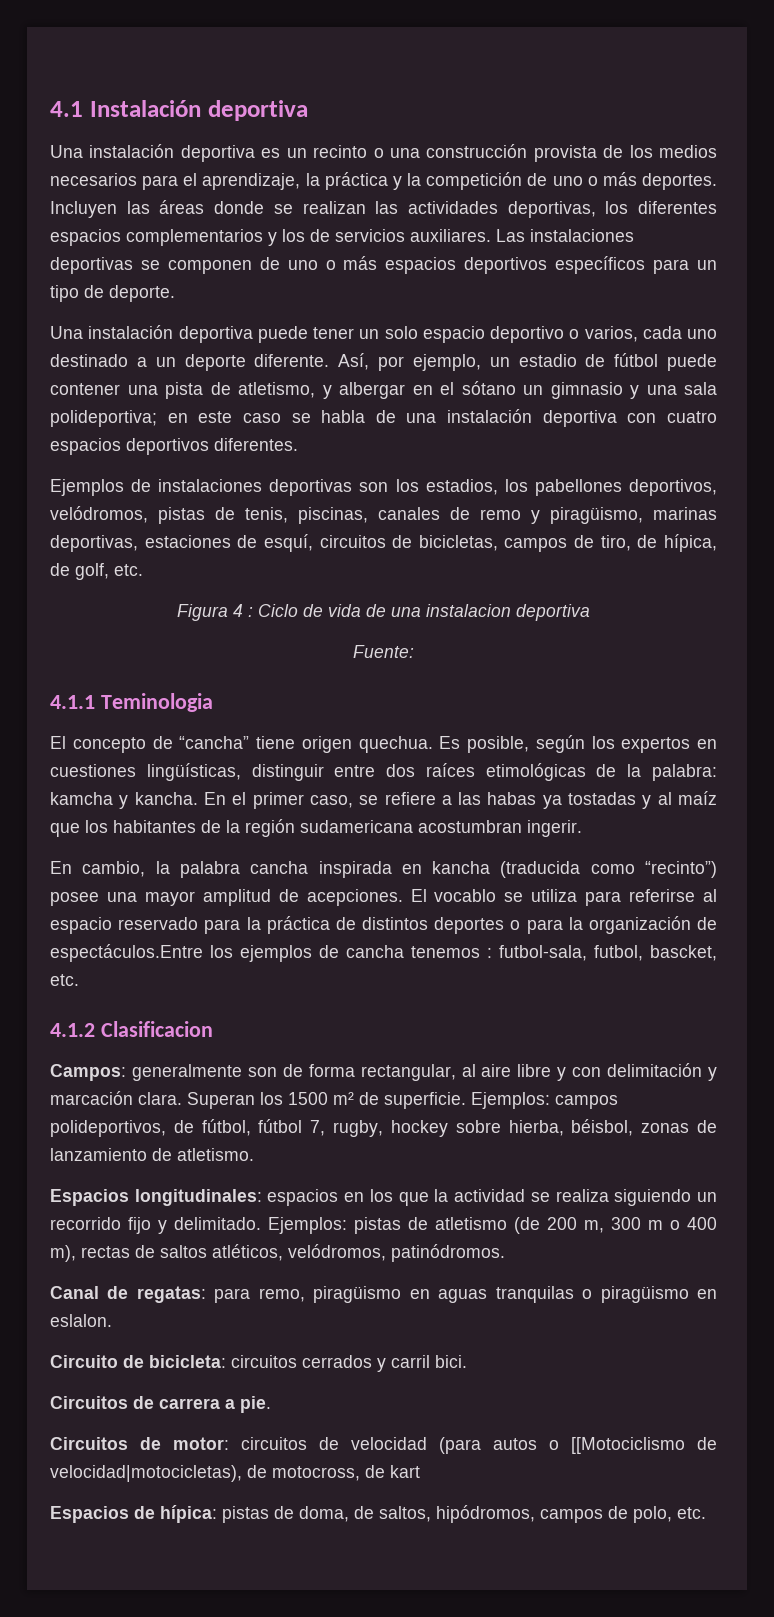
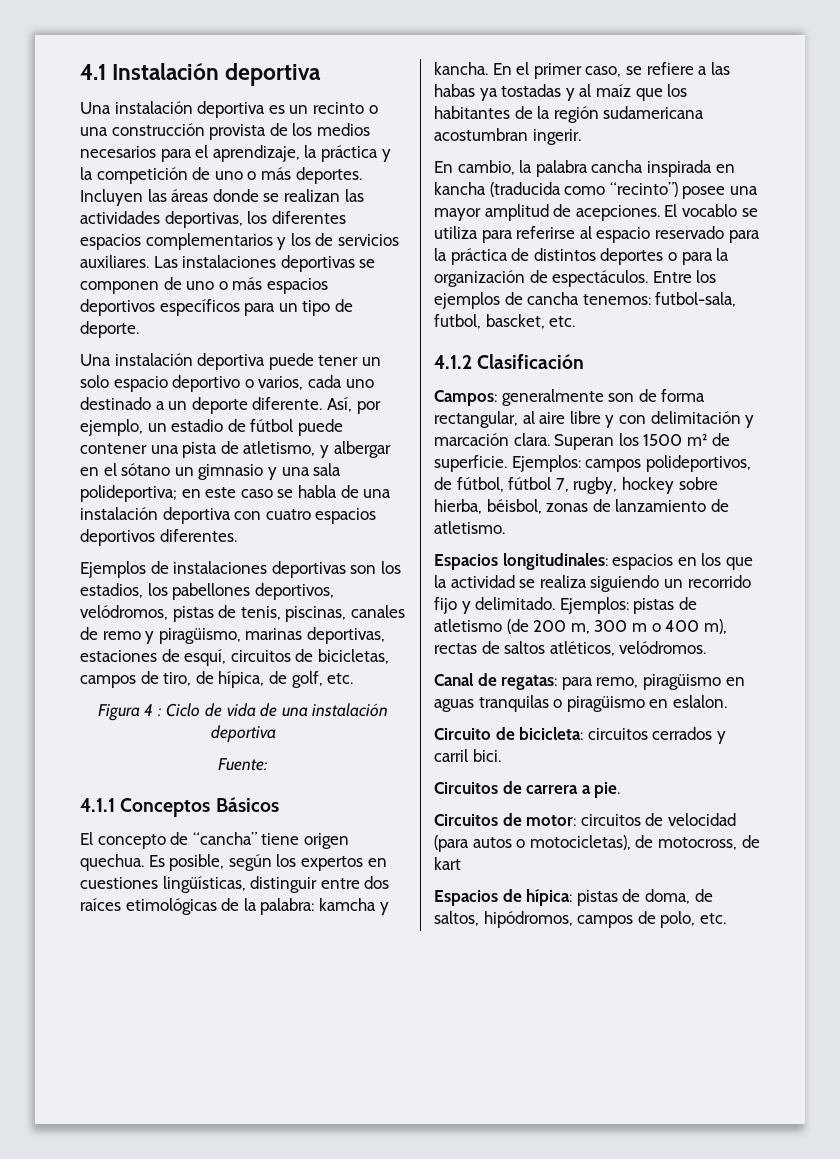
- Figura 4 : Ciclo de vida de una instalacion deportiva
+ Figura 4 : Ciclo de vida de una instalación deportiva
- 4.1.1 Teminologia
+ 4.1.1 Conceptos Básicos
- El vocablo se utiliza para referirse al espacio reservado para la práctica de distintos deportes o para la organización de espectáculos.Entre los ejemplos de cancha tenemos : futbol-sala, futbol, bascket, etc.
+ El vocablo se utiliza para referirse al espacio reservado para la práctica de distintos deportes o para la organización de espectáculos. Entre los ejemplos de cancha tenemos: futbol-sala, futbol, bascket, etc.
- 4.1.2 Clasificacion
+ 4.1.2 Clasificación
- Ejemplos: pistas de atletismo (de 200 m, 300 m o 400 m), rectas de saltos atléticos, velódromos, patinódromos.
+ Ejemplos: pistas de atletismo (de 200 m, 300 m o 400 m), rectas de saltos atléticos, velódromos.
- Circuitos de motor: circuitos de velocidad (para autos o [[Motociclismo de velocidad|motocicletas), de motocross, de kart
+ Circuitos de motor: circuitos de velocidad (para autos o motocicletas), de motocross, de kart

